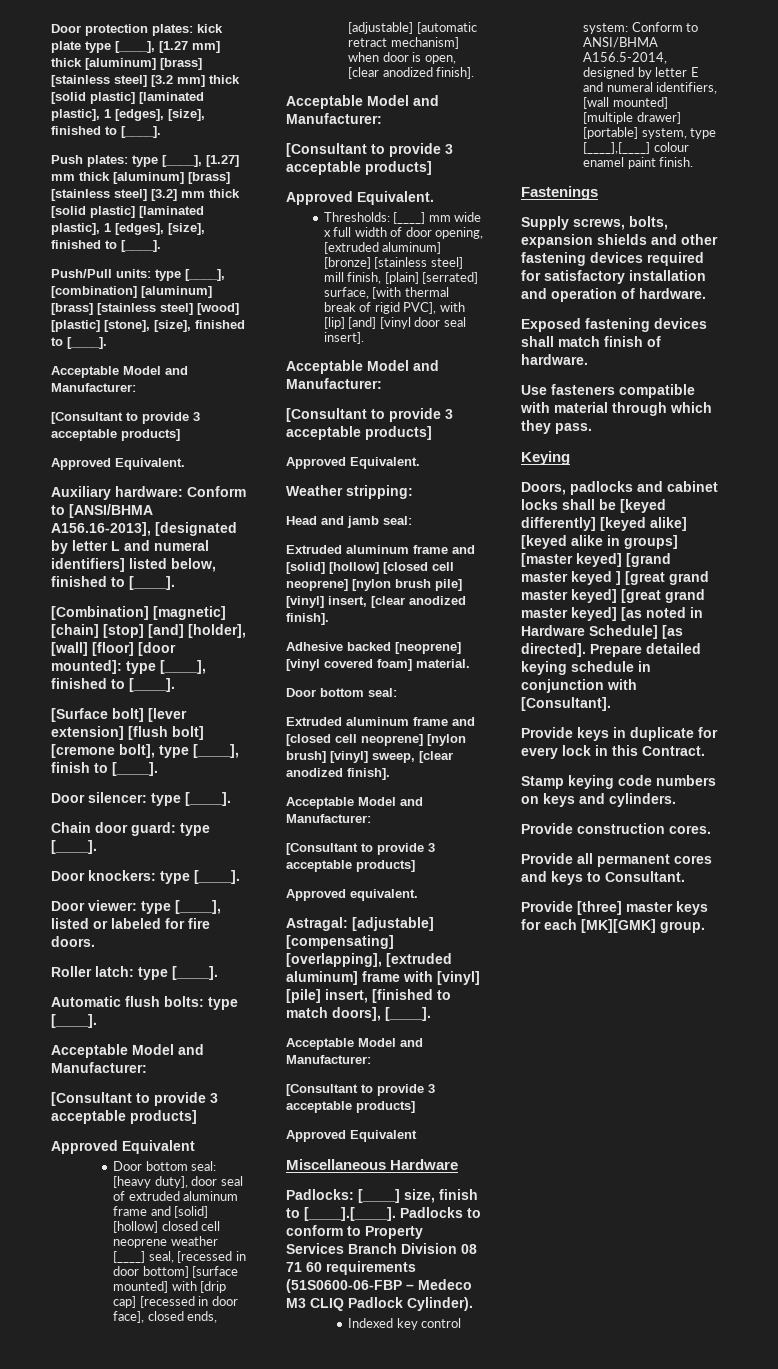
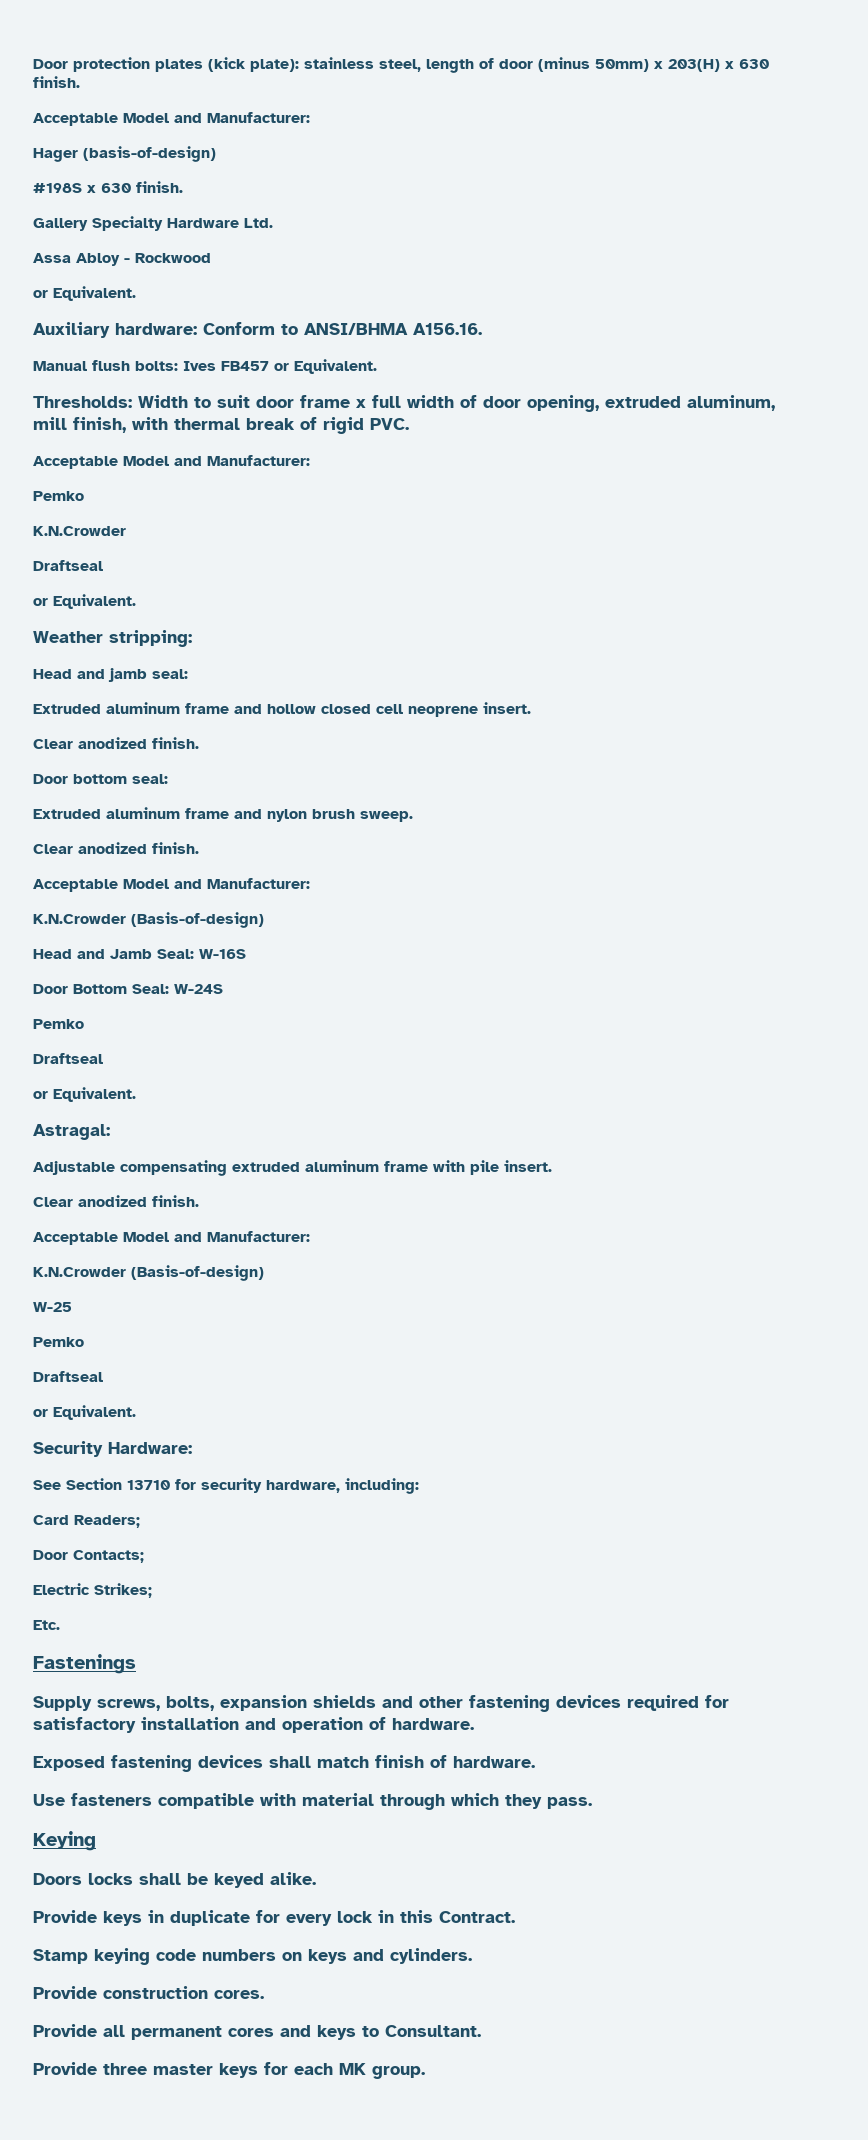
- Door protection plates: kick plate type [____], [1.27 mm] thick [aluminum] [brass] [stainless steel] [3.2 mm] thick [solid plastic] [laminated plastic], 1 [edges], [size], finished to [____].
- Push plates: type [____], [1.27] mm thick [aluminum] [brass] [stainless steel] [3.2] mm thick [solid plastic] [laminated plastic], 1 [edges], [size], finished to [____].
- Push/Pull units: type [____], [combination] [aluminum] [brass] [stainless steel] [wood] [plastic] [stone], [size], finished to [____].
+ Door protection plates (kick plate): stainless steel, length of door (minus 50mm) x 203(H) x 630 finish.
  Acceptable Model and Manufacturer:
- [Consultant to provide 3 acceptable products]
- Approved Equivalent.
+ Hager (basis-of-design)
+ #198S x 630 finish.
+ Gallery Specialty Hardware Ltd.
+ Assa Abloy - Rockwood
+ or Equivalent.
- Auxiliary hardware: Conform to [ANSI/BHMA A156.16-2013], [designated by letter L and numeral identifiers] listed below, finished to [____].
- [Combination] [magnetic] [chain] [stop] [and] [holder], [wall] [floor] [door mounted]: type [____], finished to [____].
- [Surface bolt] [lever extension] [flush bolt] [cremone bolt], type [____], finish to [____].
- Door silencer: type [____].
- Chain door guard: type [____].
- Door knockers: type [____].
- Door viewer: type [____], listed or labeled for fire doors.
- Roller latch: type [____].
- Automatic flush bolts: type [____].
+ Auxiliary hardware: Conform to ANSI/BHMA A156.16.
+ Manual flush bolts: Ives FB457 or Equivalent.
+ Thresholds: Width to suit door frame x full width of door opening, extruded aluminum, mill finish, with thermal break of rigid PVC.
  Acceptable Model and Manufacturer:
- [Consultant to provide 3 acceptable products]
- Approved Equivalent
- Door bottom seal: [heavy duty], door seal of extruded aluminum frame and [solid] [hollow] closed cell neoprene weather [____] seal, [recessed in door bottom] [surface mounted] with [drip cap] [recessed in door face], closed ends, [adjustable] [automatic retract mechanism] when door is open, [clear anodized finish].
- Acceptable Model and Manufacturer:
- [Consultant to provide 3 acceptable products]
- Approved Equivalent.
- Thresholds: [____] mm wide x full width of door opening, [extruded aluminum] [bronze] [stainless steel] mill finish, [plain] [serrated] surface, [with thermal break of rigid PVC], with [lip] [and] [vinyl door seal insert].
- Acceptable Model and Manufacturer:
- [Consultant to provide 3 acceptable products]
- Approved Equivalent.
+ Pemko
+ K.N.Crowder
+ Draftseal
+ or Equivalent.
- Extruded aluminum frame and [solid] [hollow] [closed cell neoprene] [nylon brush pile] [vinyl] insert, [clear anodized finish].
- Adhesive backed [neoprene] [vinyl covered foam] material.
+ Extruded aluminum frame and hollow closed cell neoprene insert.
+ Clear anodized finish.
- Extruded aluminum frame and [closed cell neoprene] [nylon brush] [vinyl] sweep, [clear anodized finish].
+ Extruded aluminum frame and nylon brush sweep.
+ Clear anodized finish.
  Acceptable Model and Manufacturer:
- [Consultant to provide 3 acceptable products]
- Approved equivalent.
- Astragal: [adjustable] [compensating] [overlapping], [extruded aluminum] frame with [vinyl] [pile] insert, [finished to match doors], [____].
+ K.N.Crowder (Basis-of-design)
+ Head and Jamb Seal: W-16S
+ Door Bottom Seal: W-24S
+ Pemko
+ Draftseal
+ or Equivalent.
+ Astragal:
+ Adjustable compensating extruded aluminum frame with pile insert.
+ Clear anodized finish.
  Acceptable Model and Manufacturer:
- [Consultant to provide 3 acceptable products]
- Approved Equivalent
- Miscellaneous Hardware
- Padlocks: [____] size, finish to [____].[____]. Padlocks to conform to Property Services Branch Division 08 71 60 requirements (51S0600-06-FBP – Medeco M3 CLIQ Padlock Cylinder).
- Indexed key control system: Conform to ANSI/BHMA A156.5-2014, designed by letter E and numeral identifiers, [wall mounted] [multiple drawer] [portable] system, type [____],[____] colour enamel paint finish.
+ K.N.Crowder (Basis-of-design)
+ W-25
+ Pemko
+ Draftseal
+ or Equivalent.
+ Security Hardware:
+ See Section 13710 for security hardware, including:
+ Card Readers;
+ Door Contacts;
+ Electric Strikes;
+ Etc.
- Doors, padlocks and cabinet locks shall be [keyed differently] [keyed alike] [keyed alike in groups] [master keyed] [grand master keyed ] [great grand master keyed] [great grand master keyed] [as noted in Hardware Schedule] [as directed]. Prepare detailed keying schedule in conjunction with [Consultant].
+ Doors locks shall be keyed alike.
- Provide [three] master keys for each [MK][GMK] group.
+ Provide three master keys for each MK group.

